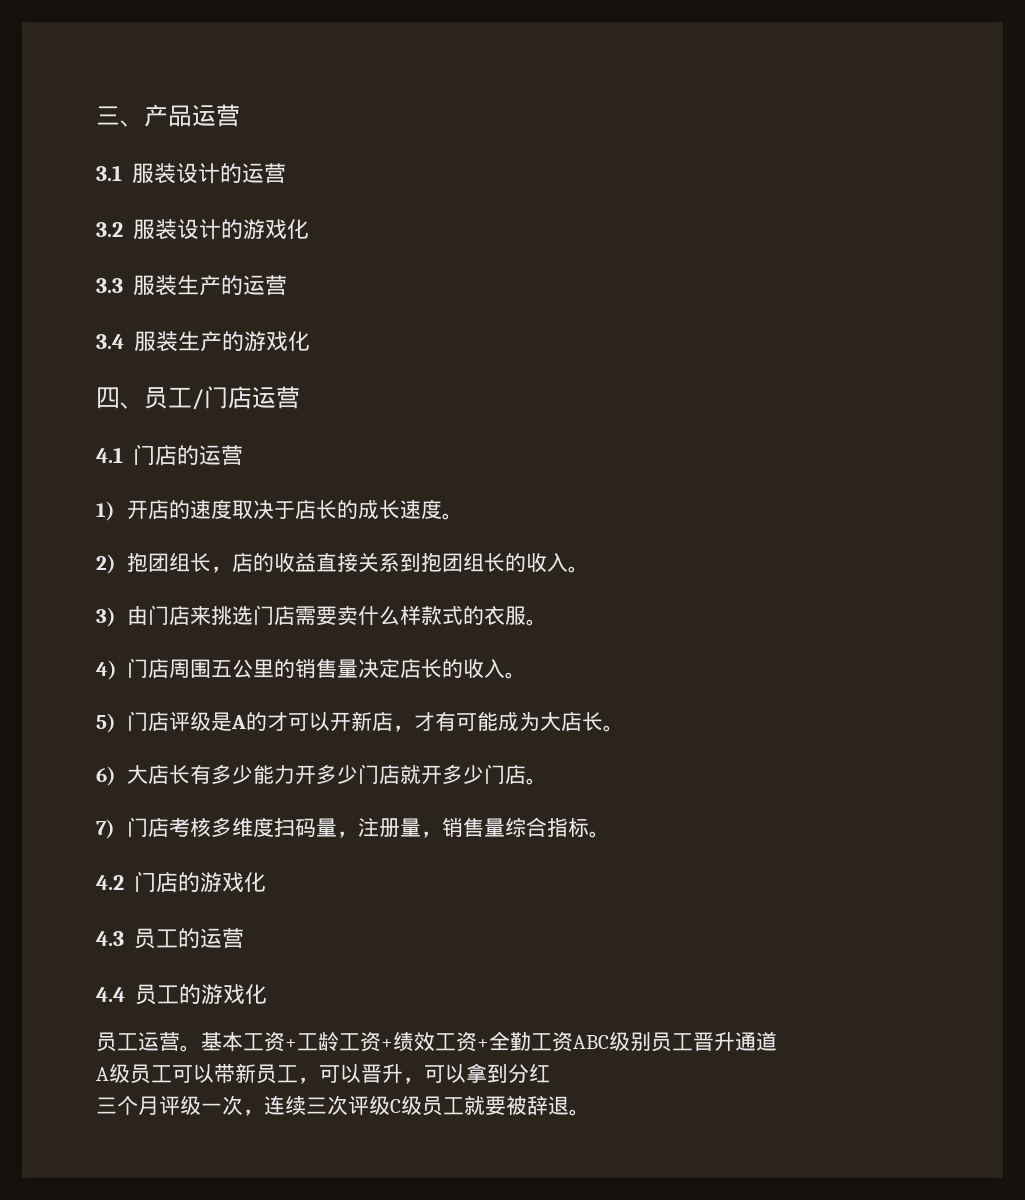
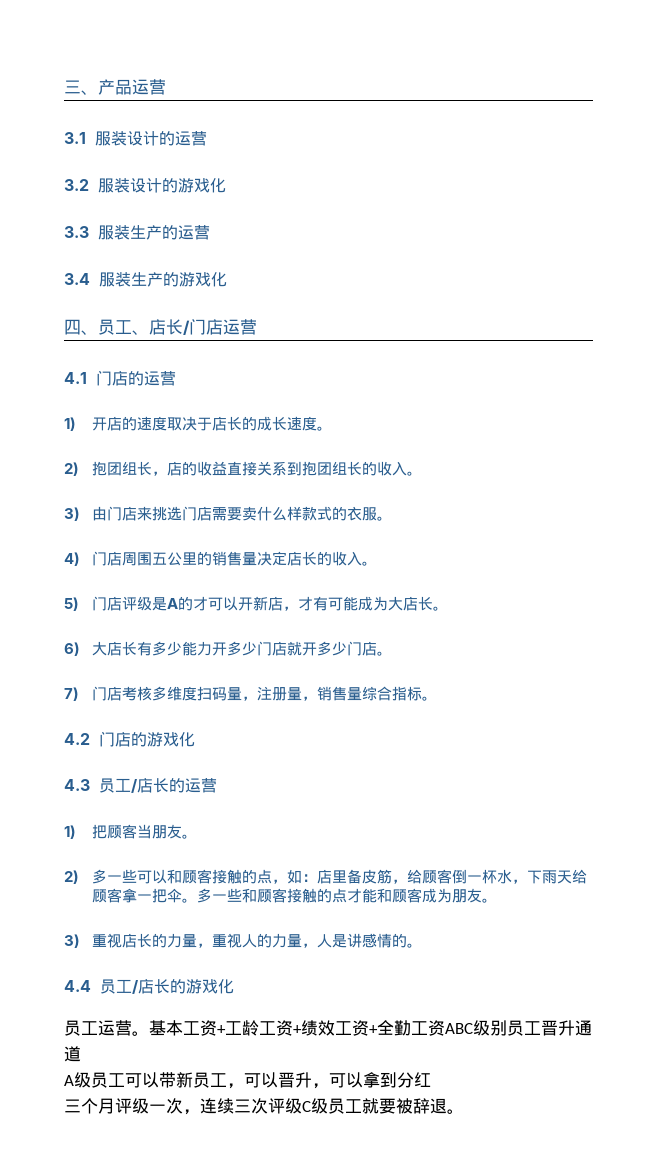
- 四、员工/门店运营
+ 四、员工、店长/门店运营
- 4.3员工的运营
- 4.4员工的游戏化
+ 4.3员工/店长的运营
+ 1)把顾客当朋友。
+ 2)多一些可以和顾客接触的点，如：店里备皮筋，给顾客倒一杯水，下雨天给顾客拿一把伞。多一些和顾客接触的点才能和顾客成为朋友。
+ 3)重视店长的力量，重视人的力量，人是讲感情的。
+ 4.4员工/店长的游戏化

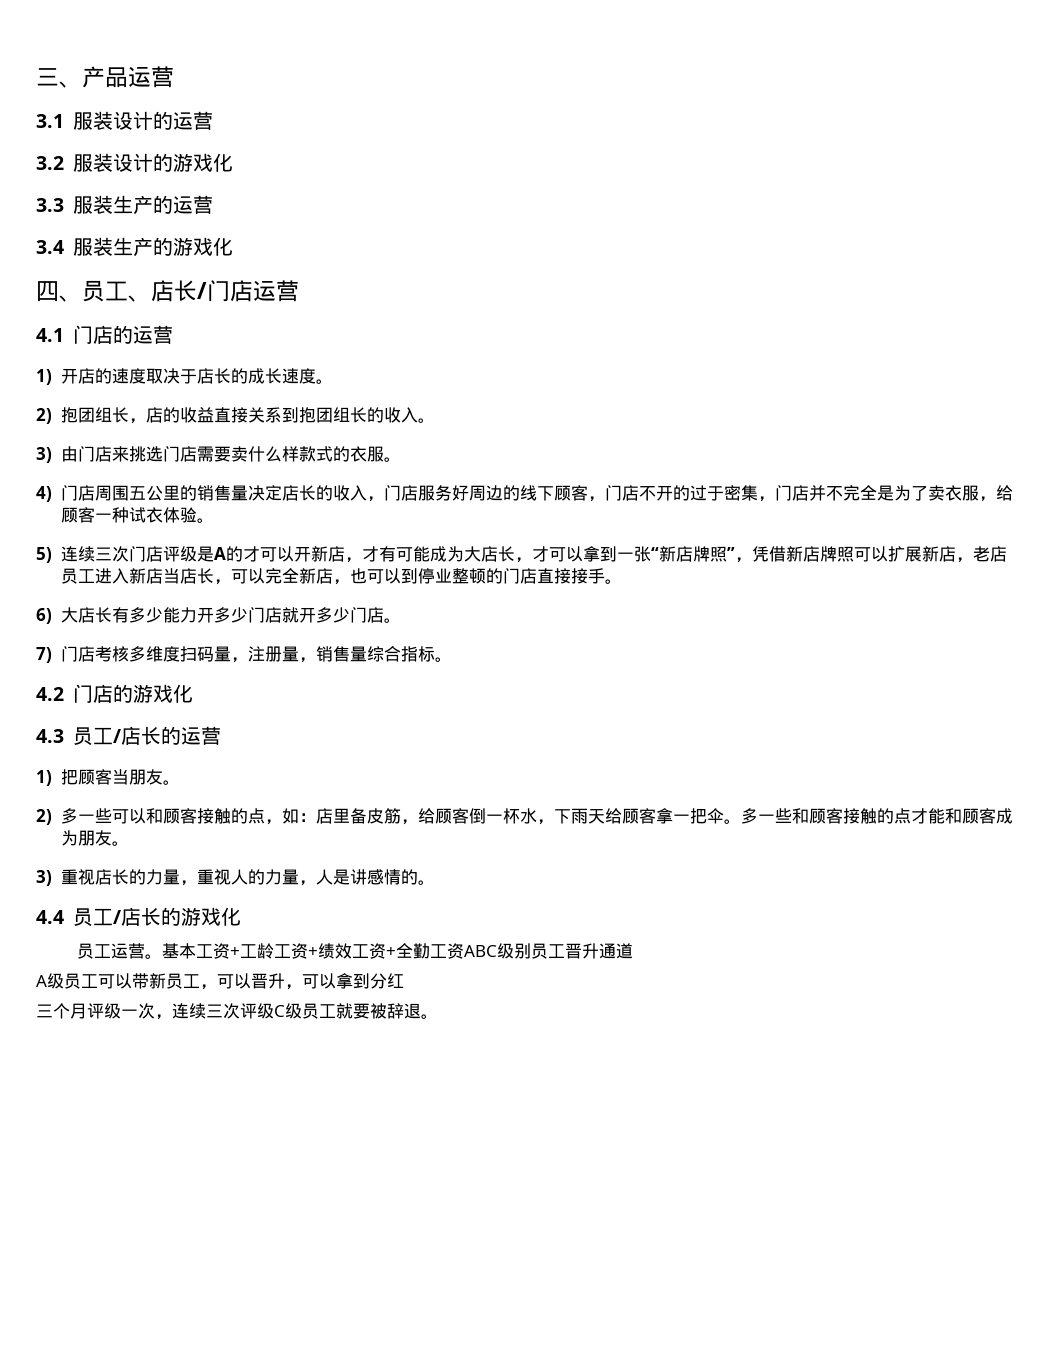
- 4)门店周围五公里的销售量决定店长的收入。
+ 4)门店周围五公里的销售量决定店长的收入，门店服务好周边的线下顾客，门店不开的过于密集，门店并不完全是为了卖衣服，给顾客一种试衣体验。
- 5)门店评级是A的才可以开新店，才有可能成为大店长。
+ 5)连续三次门店评级是A的才可以开新店，才有可能成为大店长，才可以拿到一张“新店牌照”，凭借新店牌照可以扩展新店，老店员工进入新店当店长，可以完全新店，也可以到停业整顿的门店直接接手。

